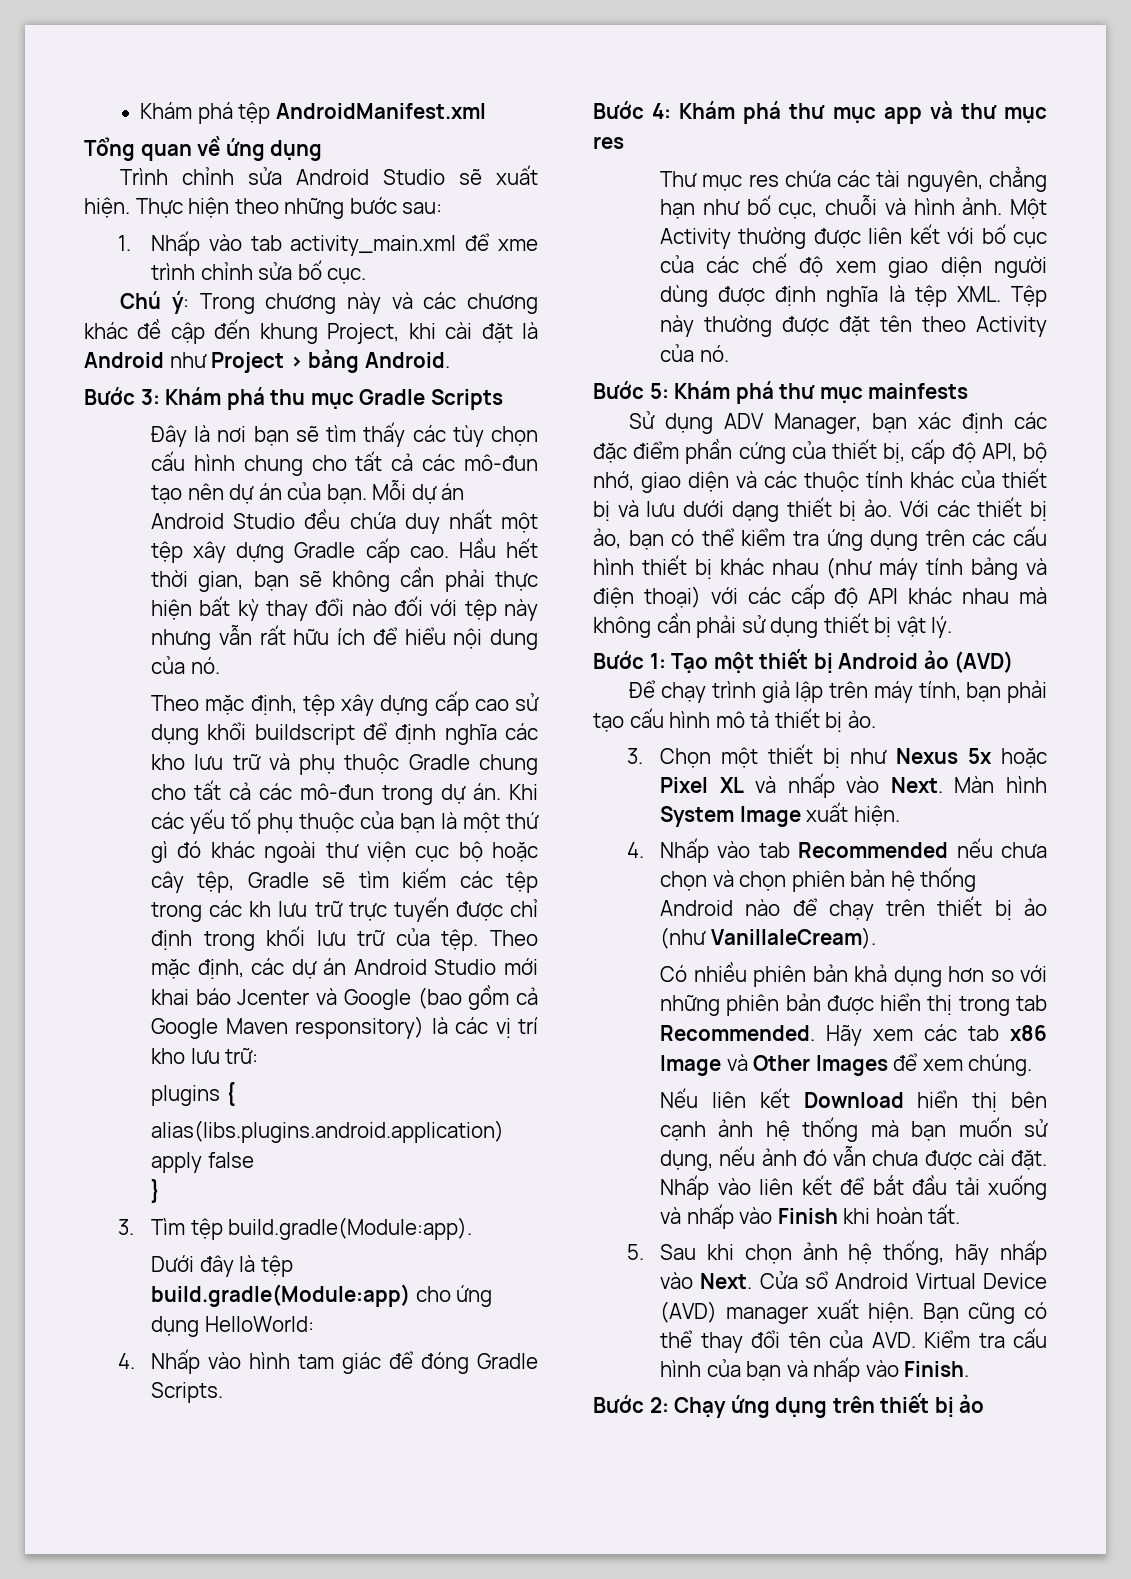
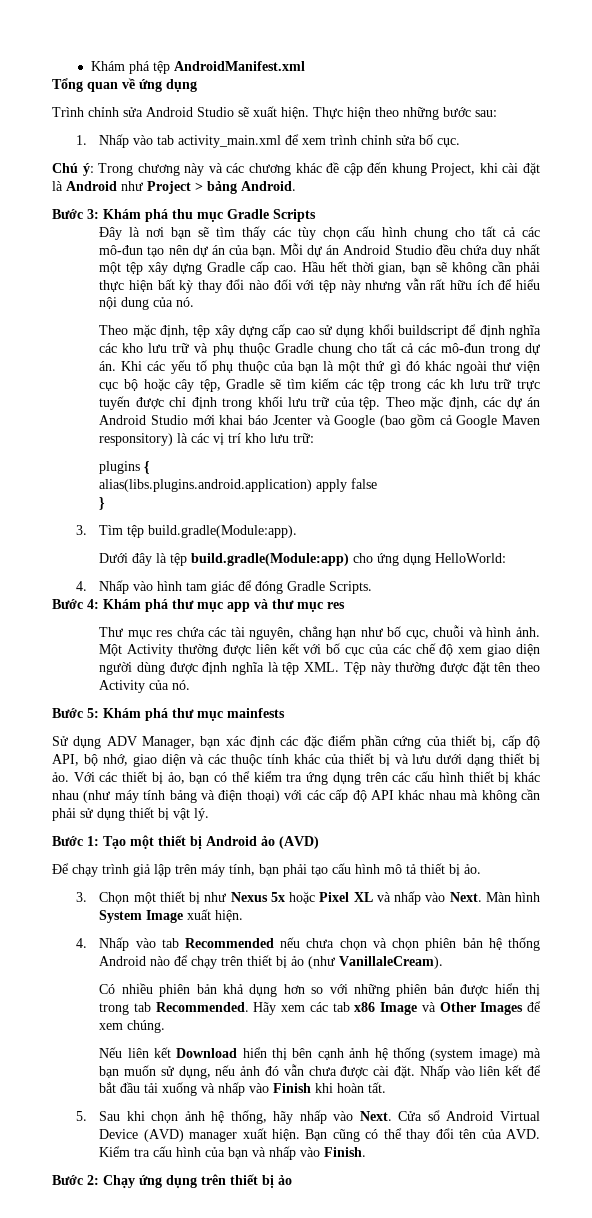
- 1. Nhấp vào tab activity_main.xml để xme trình chỉnh sửa bố cục.
+ 1. Nhấp vào tab activity_main.xml để xem trình chỉnh sửa bố cục.
- Nếu liên kết Download hiển thị bên cạnh ảnh hệ thống mà bạn muốn sử dụng, nếu ảnh đó vẫn chưa được cài đặt.
+ Nếu liên kết Download hiển thị bên cạnh ảnh hệ thống (system image) mà bạn muốn sử dụng, nếu ảnh đó vẫn chưa được cài đặt.

